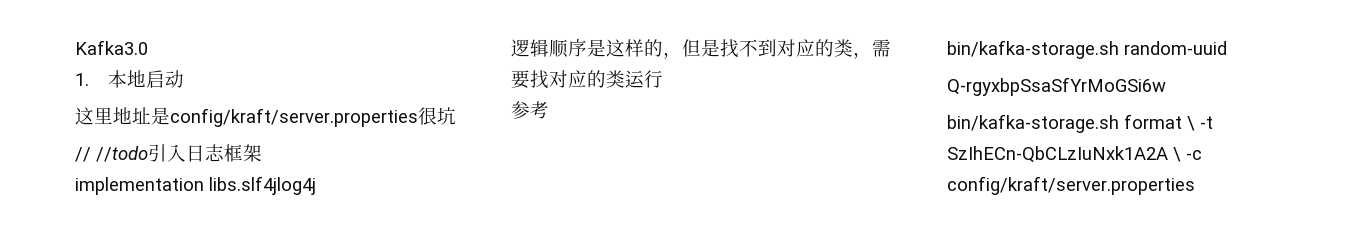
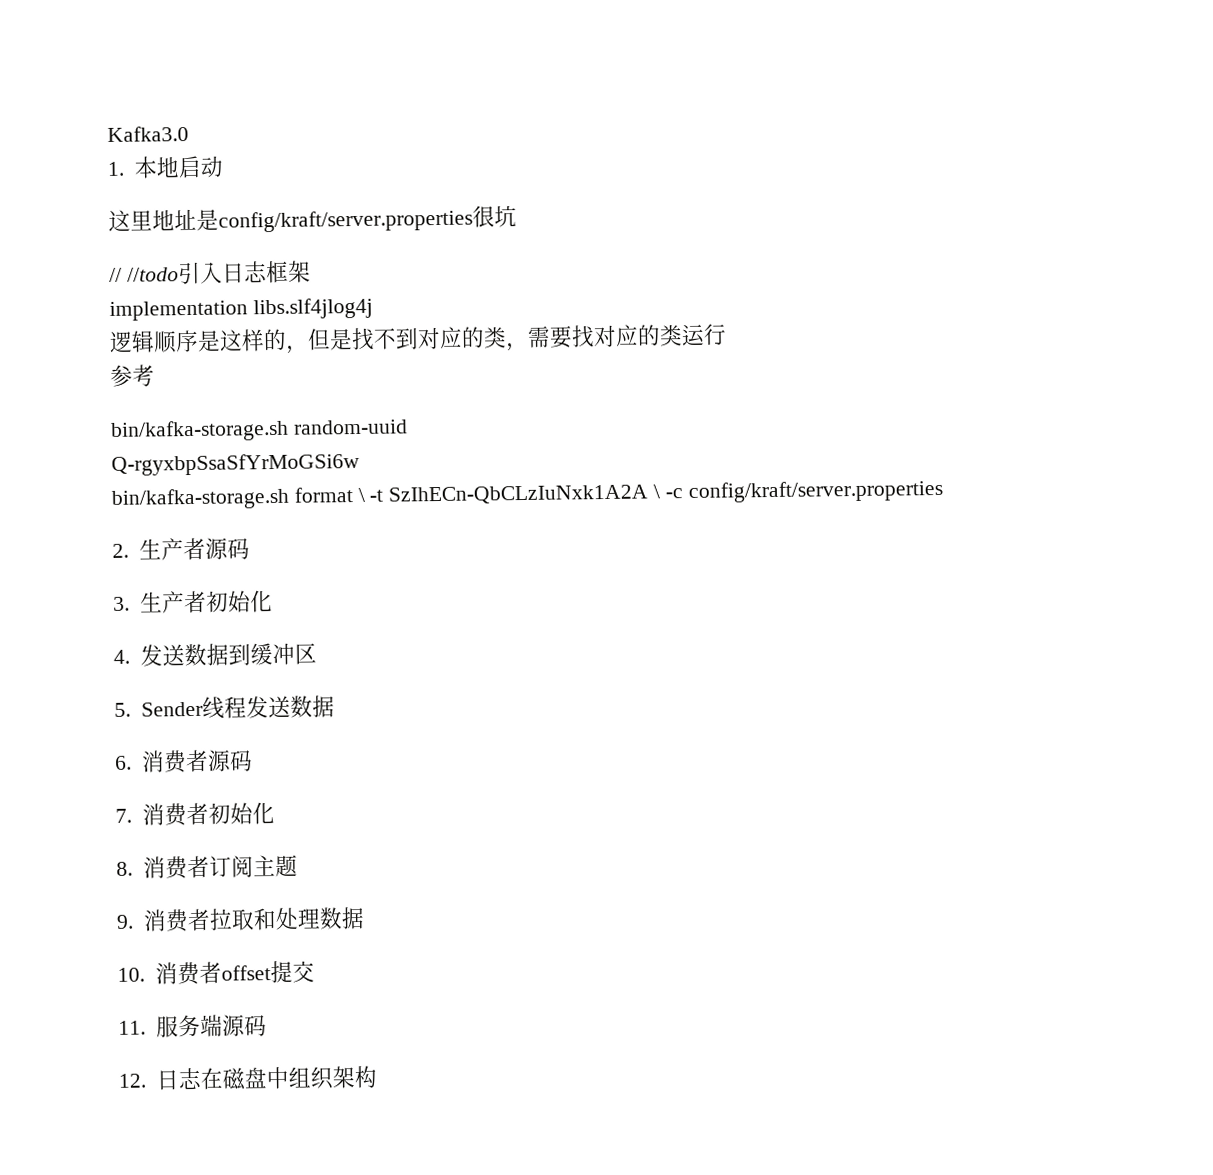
+ 2.生产者源码
+ 3.生产者初始化
+ 4.发送数据到缓冲区
+ 5. Sender线程发送数据
+ 6.消费者源码
+ 7.消费者初始化
+ 8.消费者订阅主题
+ 9.消费者拉取和处理数据
+ 10.消费者offset提交
+ 11.服务端源码
+ 12.日志在磁盘中组织架构

